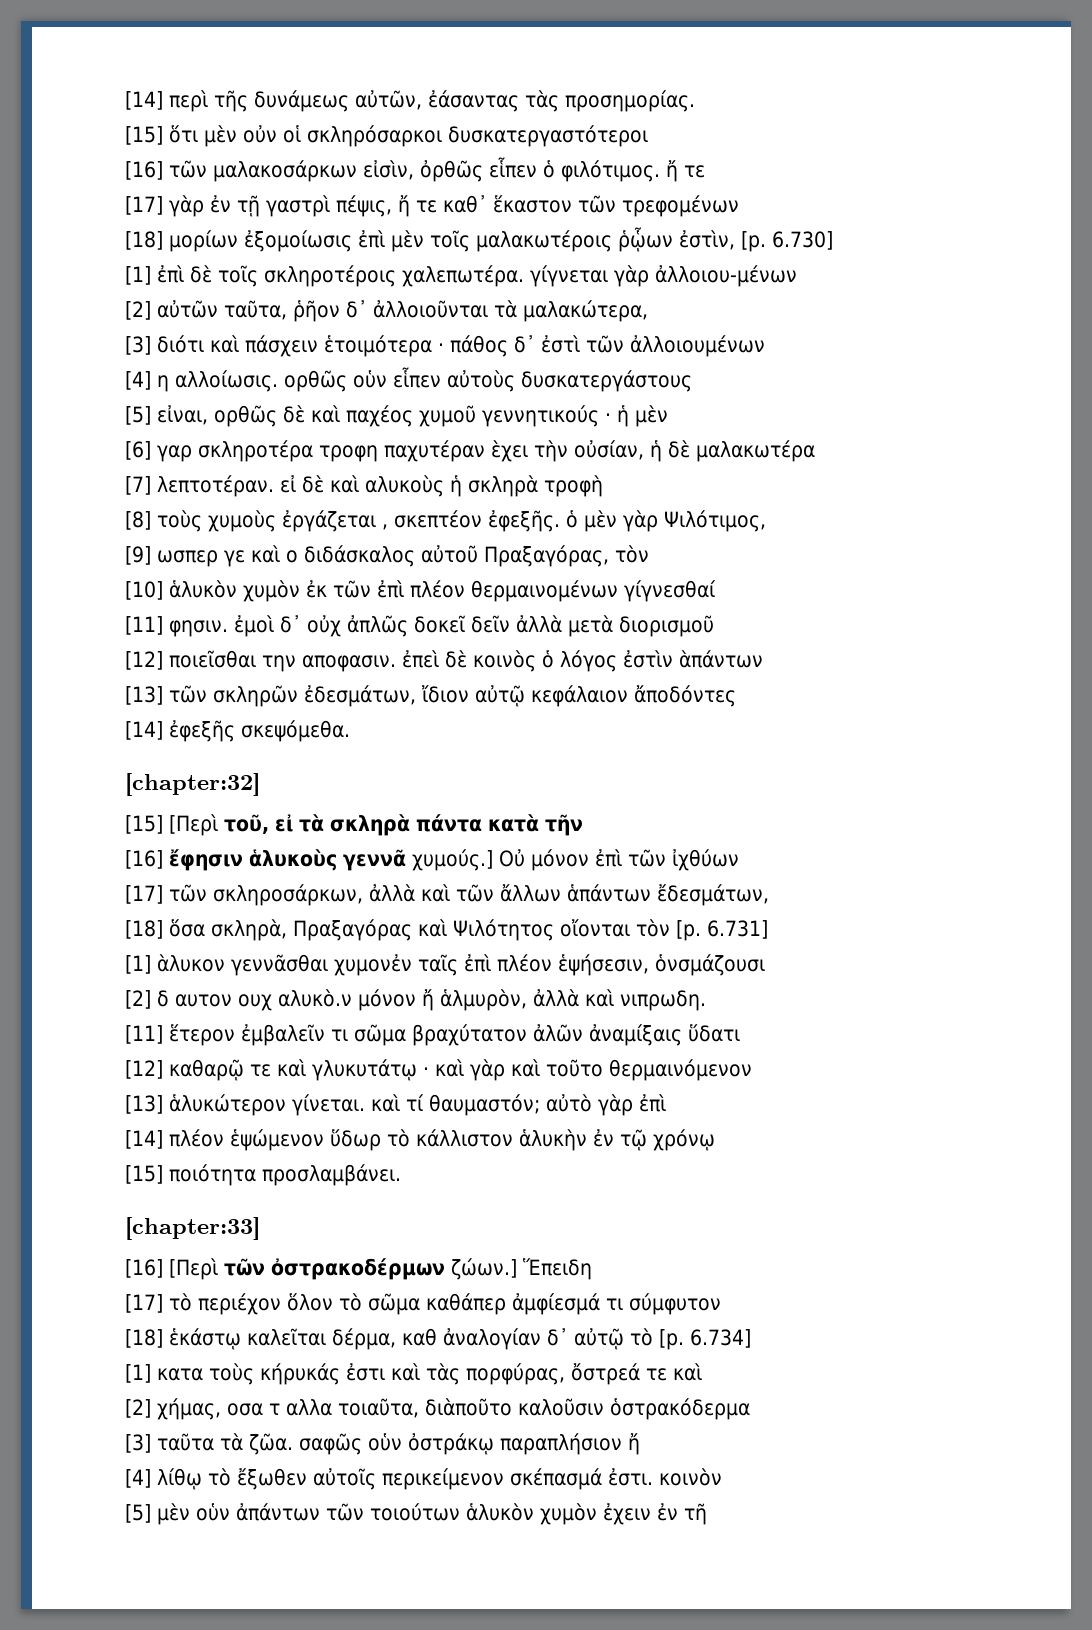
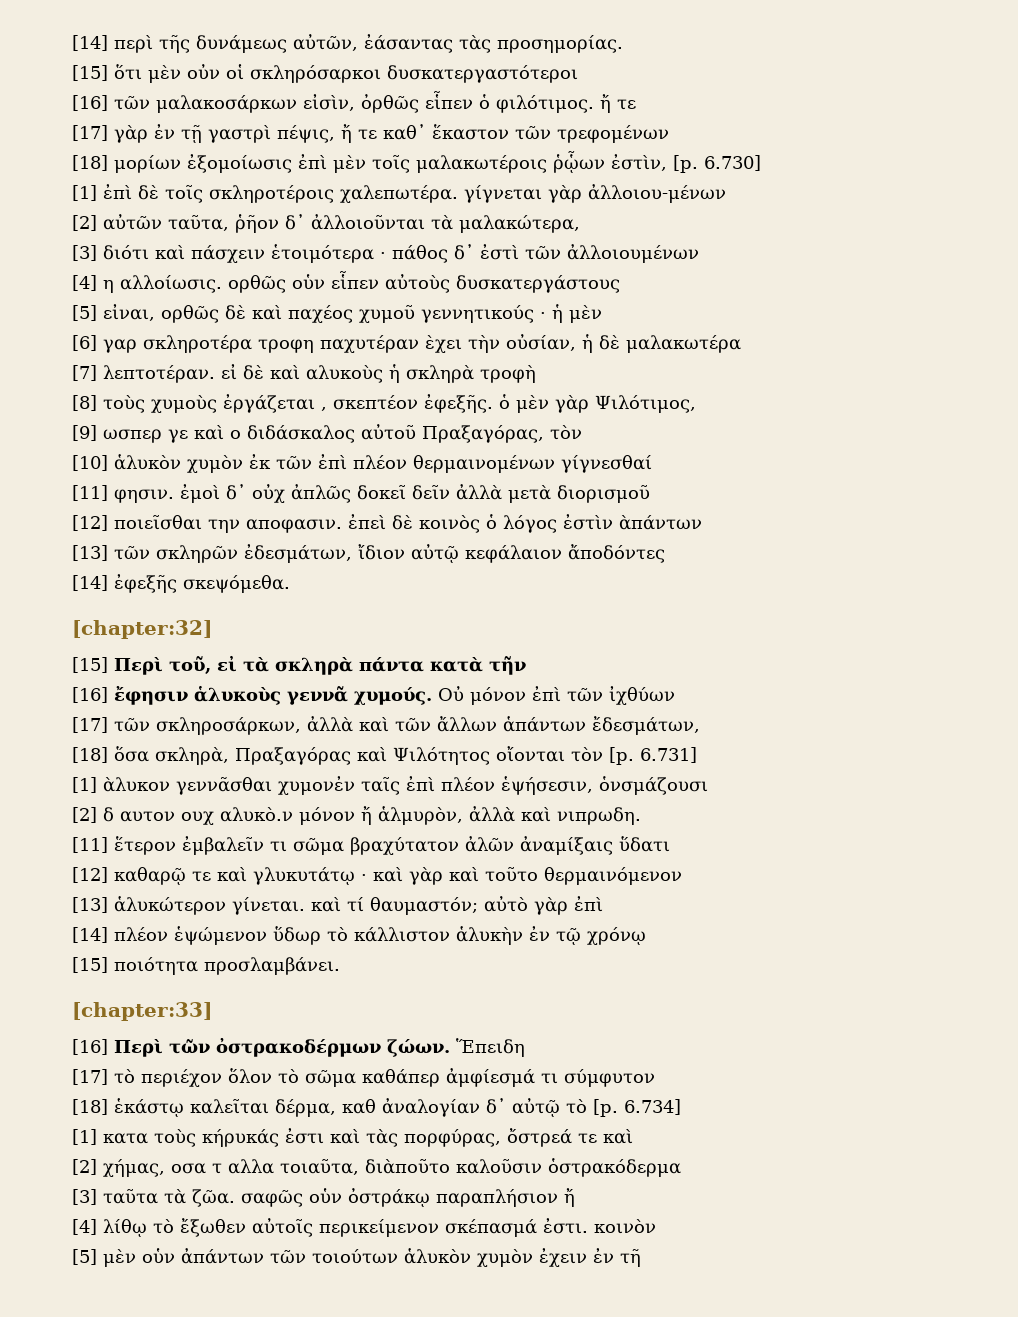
- [15] [Περὶ τοῦ, εἰ τὰ σκληρὰ πάντα κατὰ τῆν
+ [15] Περὶ τοῦ, εἰ τὰ σκληρὰ πάντα κατὰ τῆν
- [16] ἔφησιν ἁλυκοὺς γεννᾶ χυμούς.]
+ [16] ἔφησιν ἁλυκοὺς γεννᾶ χυμούς.
- [16] [Περὶ τῶν ὀστρακοδέρμων ζώων.]
+ [16] Περὶ τῶν ὀστρακοδέρμων ζώων.

